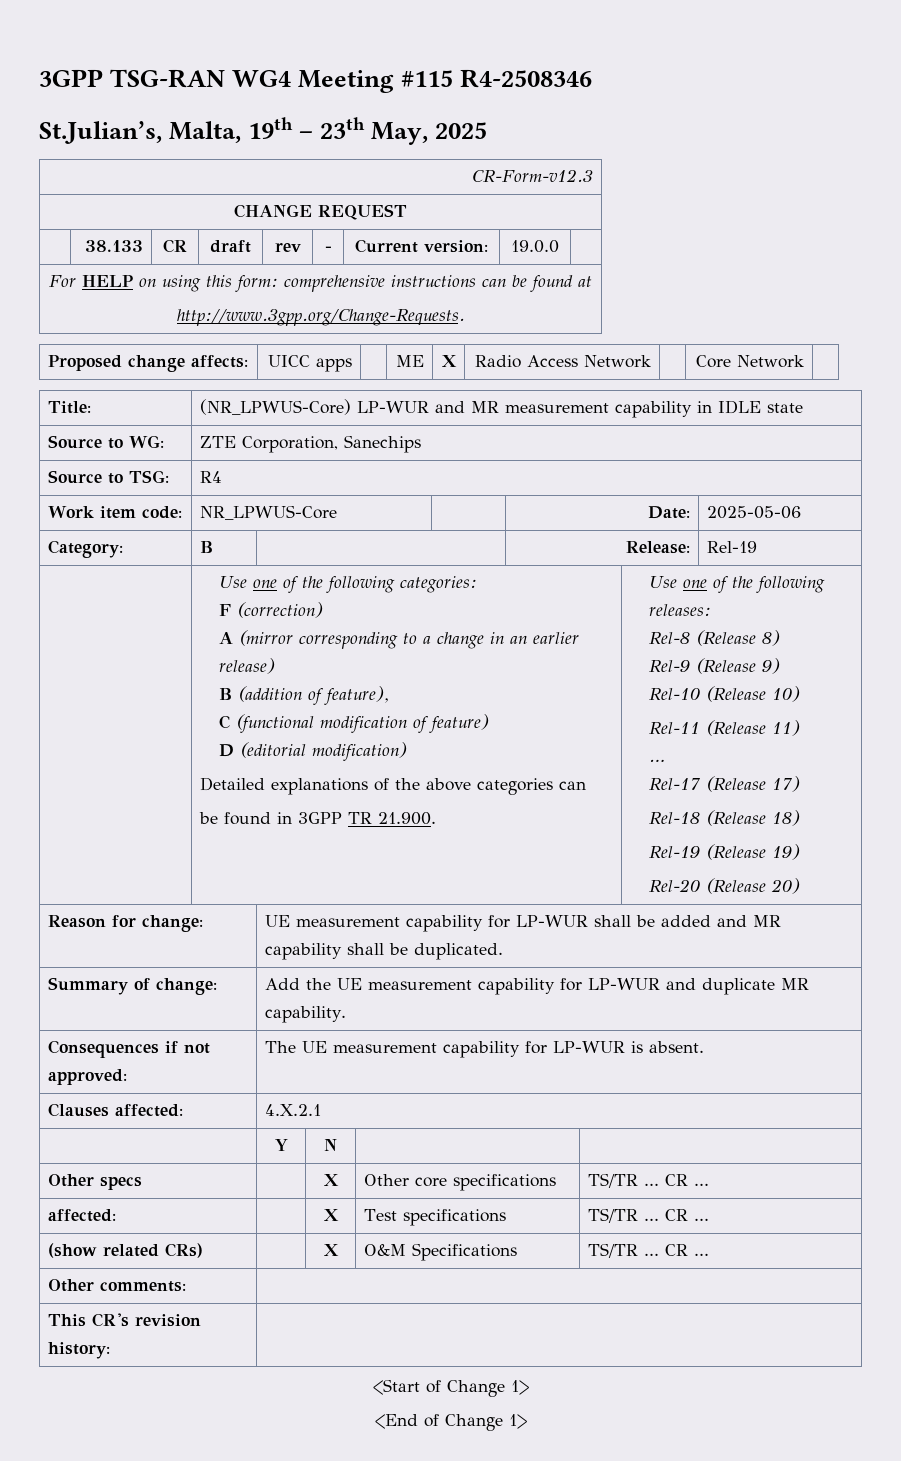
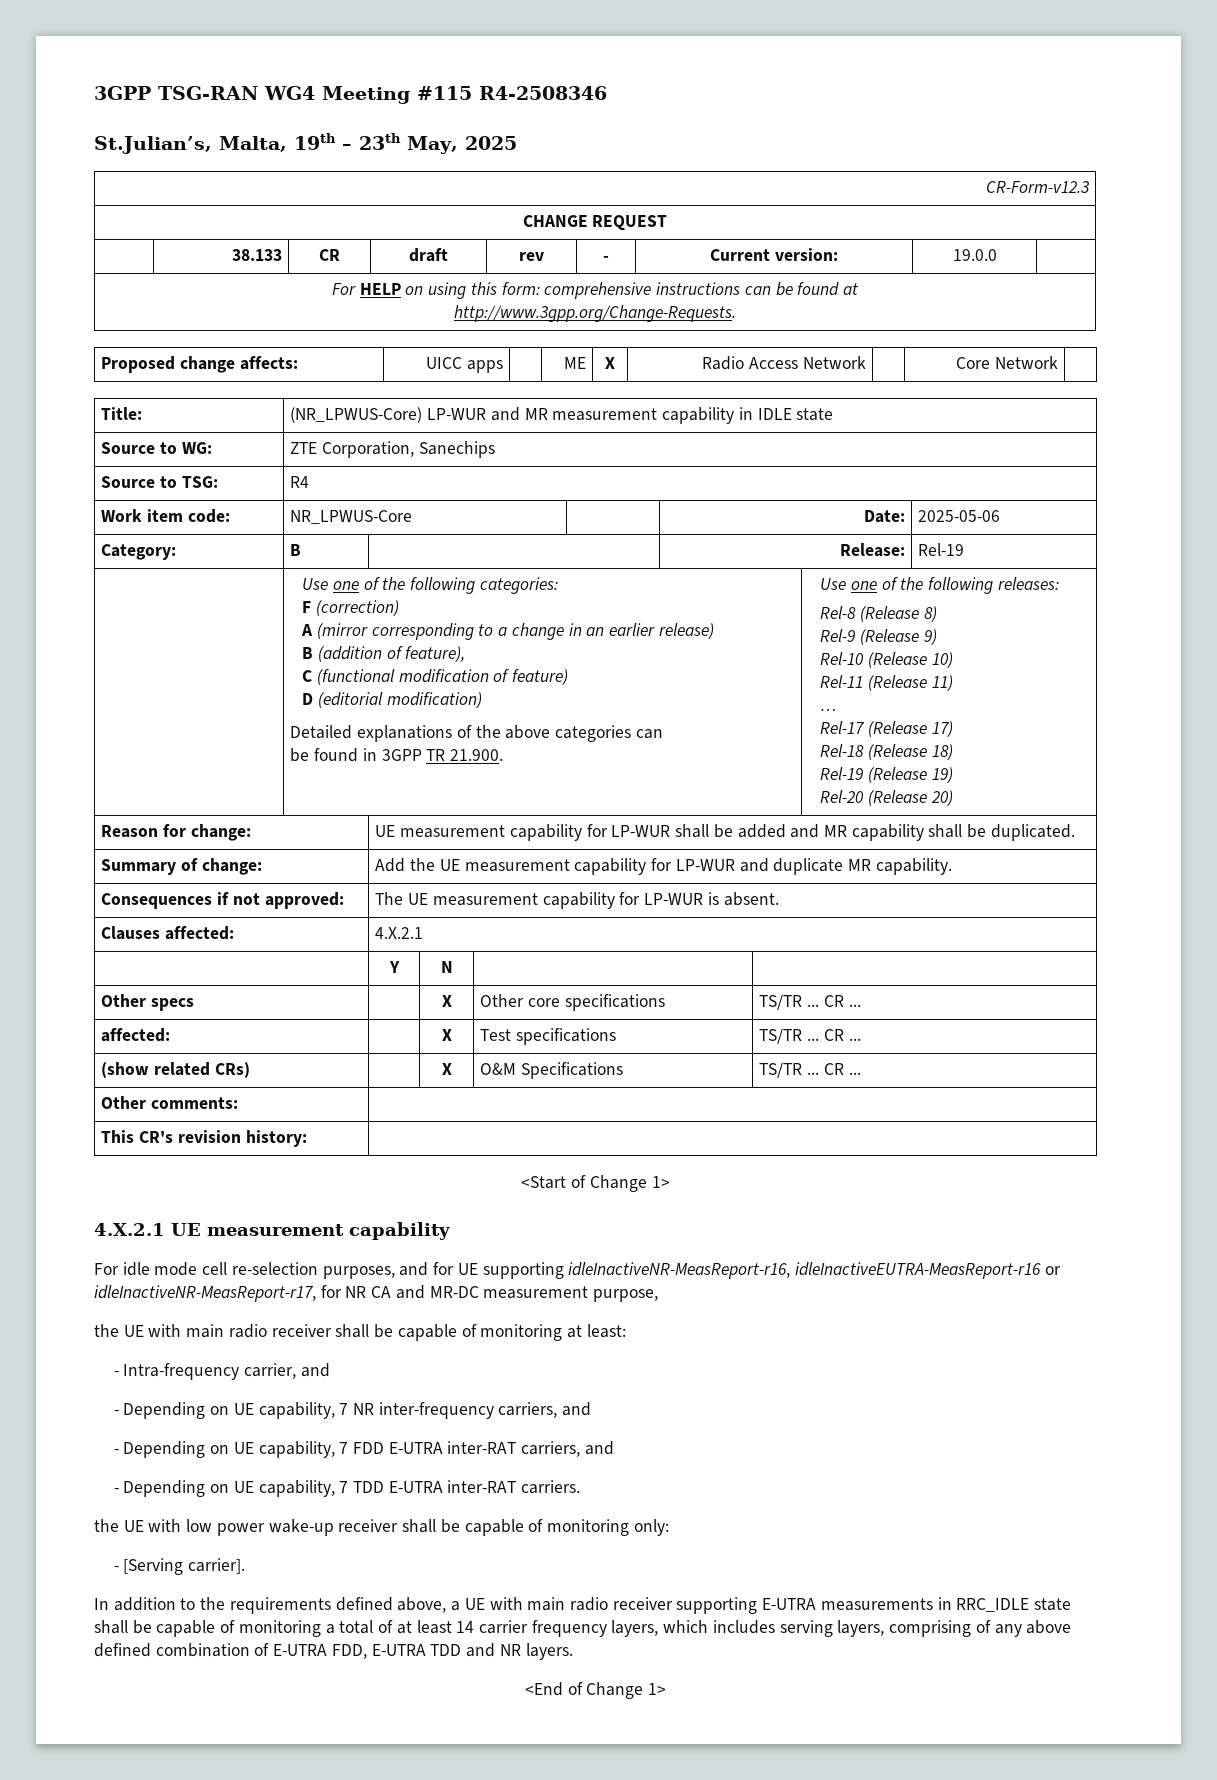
+ 4.X.2.1 UE measurement capability
+ For idle mode cell re-selection purposes, and for UE supporting idleInactiveNR-MeasReport-r16, idleInactiveEUTRA-MeasReport-r16 or idleInactiveNR-MeasReport-r17, for NR CA and MR-DC measurement purpose,
+ the UE with main radio receiver shall be capable of monitoring at least:
+ - Intra-frequency carrier, and
+ - Depending on UE capability, 7 NR inter-frequency carriers, and
+ - Depending on UE capability, 7 FDD E-UTRA inter-RAT carriers, and
+ - Depending on UE capability, 7 TDD E-UTRA inter-RAT carriers.
+ the UE with low power wake-up receiver shall be capable of monitoring only:
+ - [Serving carrier].
+ In addition to the requirements defined above, a UE with main radio receiver supporting E-UTRA measurements in RRC_IDLE state shall be capable of monitoring a total of at least 14 carrier frequency layers, which includes serving layers, comprising of any above defined combination of E-UTRA FDD, E-UTRA TDD and NR layers.

